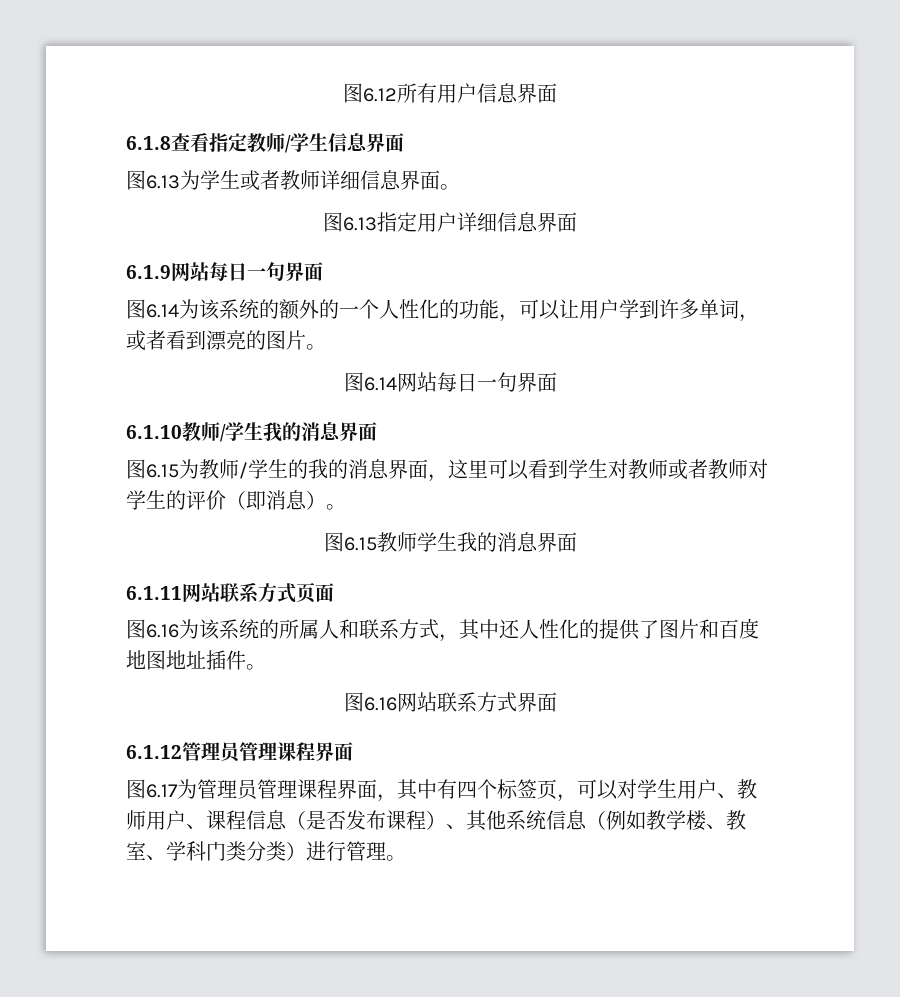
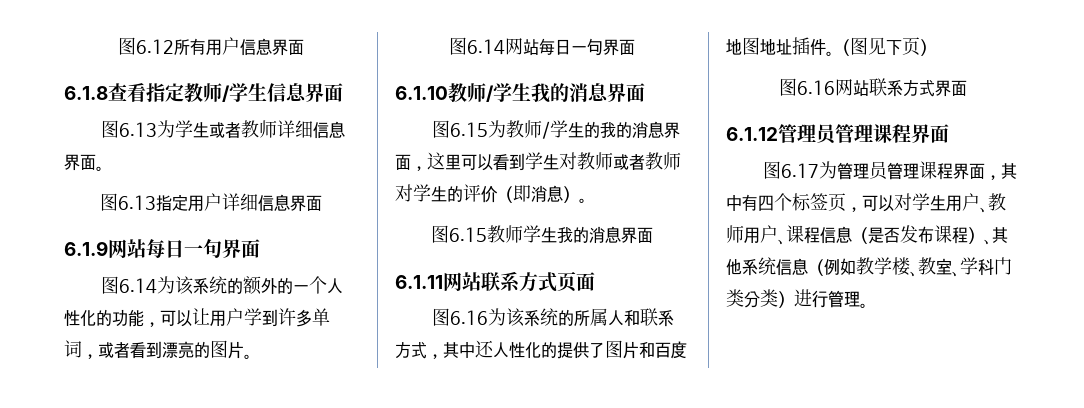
+ （图见下页）

